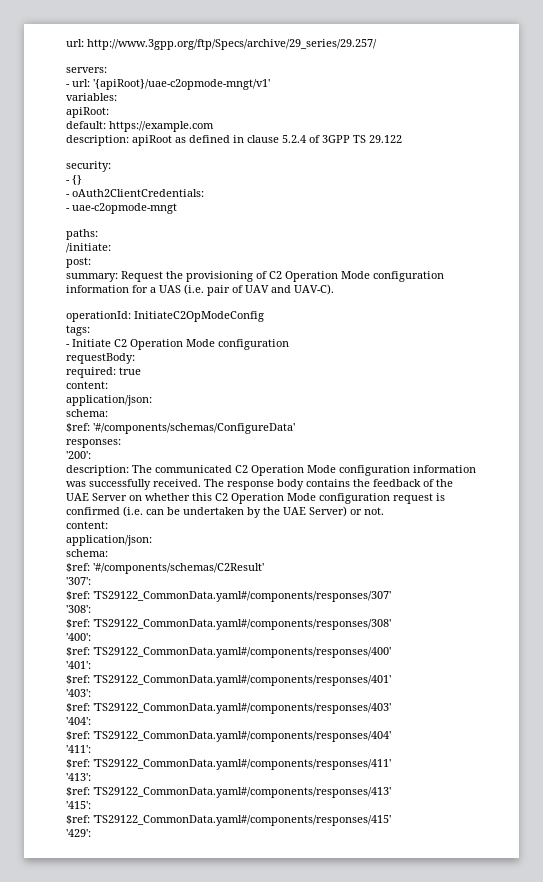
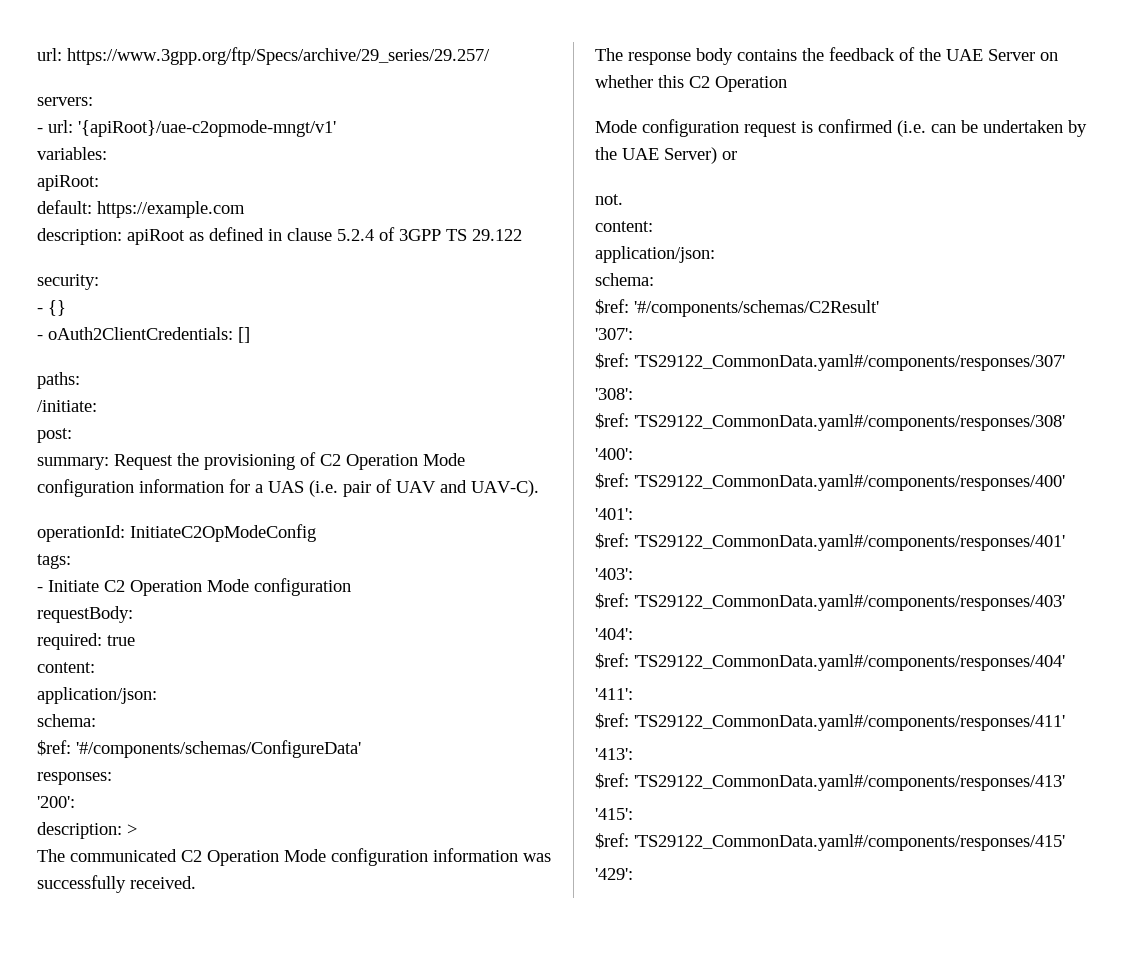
- url: http://www.3gpp.org/ftp/Specs/archive/29_series/29.257/
+ url: https://www.3gpp.org/ftp/Specs/archive/29_series/29.257/
- - oAuth2ClientCredentials:
- - uae-c2opmode-mngt
+ - oAuth2ClientCredentials: []
- description: The communicated C2 Operation Mode configuration information was successfully received. The response body contains the feedback of the UAE Server on whether this C2 Operation Mode configuration request is confirmed (i.e. can be undertaken by the UAE Server) or not.
+ description: >
+ The communicated C2 Operation Mode configuration information was successfully received.
+ The response body contains the feedback of the UAE Server on whether this C2 Operation
+ Mode configuration request is confirmed (i.e. can be undertaken by the UAE Server) or
+ not.

